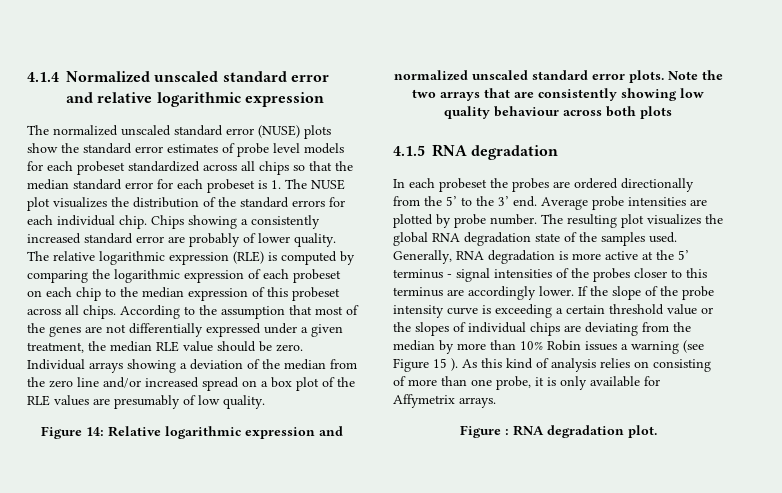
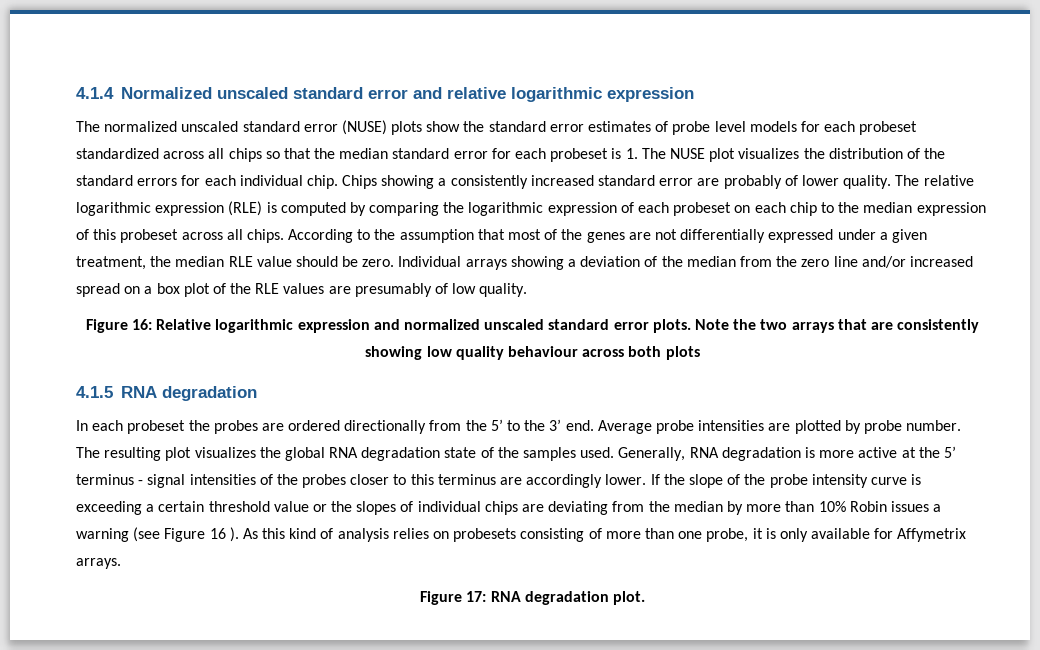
- Figure 14: Relative logarithmic expression and normalized unscaled standard error plots.
+ Figure 16: Relative logarithmic expression and normalized unscaled standard error plots.
- If the slope of the probe intensity curve is exceeding a certain threshold value or the slopes of individual chips are deviating from the median by more than 10% Robin issues a warning (see Figure 15 ).
+ If the slope of the probe intensity curve is exceeding a certain threshold value or the slopes of individual chips are deviating from the median by more than 10% Robin issues a warning (see Figure 16 ).
- As this kind of analysis relies on consisting of more than one probe, it is only available for Affymetrix arrays.
+ As this kind of analysis relies on probesets consisting of more than one probe, it is only available for Affymetrix arrays.
- Figure : RNA degradation plot.
+ Figure 17: RNA degradation plot.

